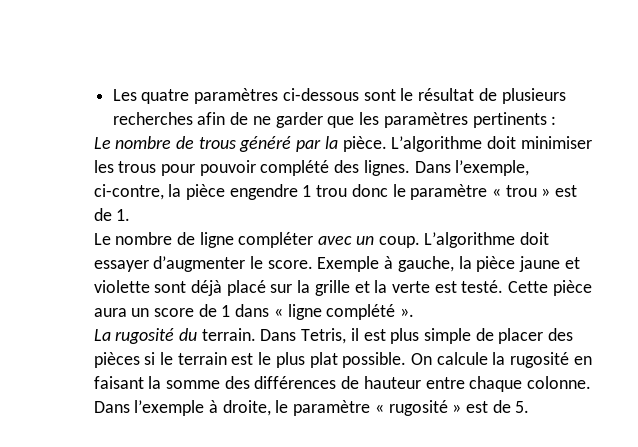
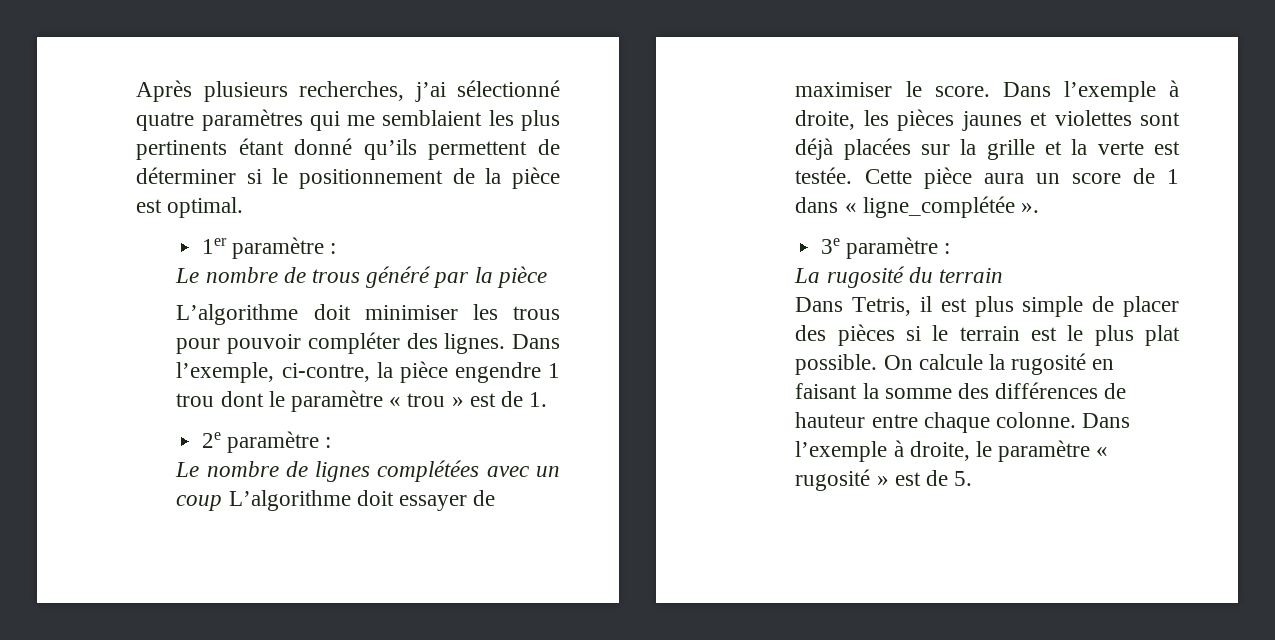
- Les quatre paramètres ci-dessous sont le résultat de plusieurs recherches afin de ne garder que les paramètres pertinents :
+ Après plusieurs recherches, j’ai sélectionné quatre paramètres qui me semblaient les plus pertinents étant donné qu’ils permettent de déterminer si le positionnement de la pièce est optimal.
+ 1er paramètre :
- Le nombre de trous généré par la pièce. L’algorithme doit minimiser les trous pour pouvoir complété des lignes.
+ Le nombre de trous généré par la pièce
+ L’algorithme doit minimiser les trous pour pouvoir compléter des lignes.
- Dans l’exemple, ci-contre, la pièce engendre 1 trou donc le paramètre « trou » est de 1.
+ Dans l’exemple, ci-contre, la pièce engendre 1 trou dont le paramètre « trou » est de 1.
- Le nombre de ligne compléter avec un coup. L’algorithme doit essayer d’augmenter le score. Exemple à gauche, la pièce jaune et violette sont déjà placé sur la grille et la verte est testé.
+ 2e paramètre :
+ Le nombre de lignes complétées avec un coup L’algorithme doit essayer de maximiser le score. Dans l’exemple à droite, les pièces jaunes et violettes sont déjà placées sur la grille et la verte est testée.
- Cette pièce aura un score de 1 dans « ligne complété ».
+ Cette pièce aura un score de 1 dans « ligne_complétée ».
+ 3e paramètre :
- La rugosité du terrain. Dans Tetris, il est plus simple de placer des pièces si le terrain est le plus plat possible.
+ La rugosité du terrain
+ Dans Tetris, il est plus simple de placer des pièces si le terrain est le plus plat possible.

